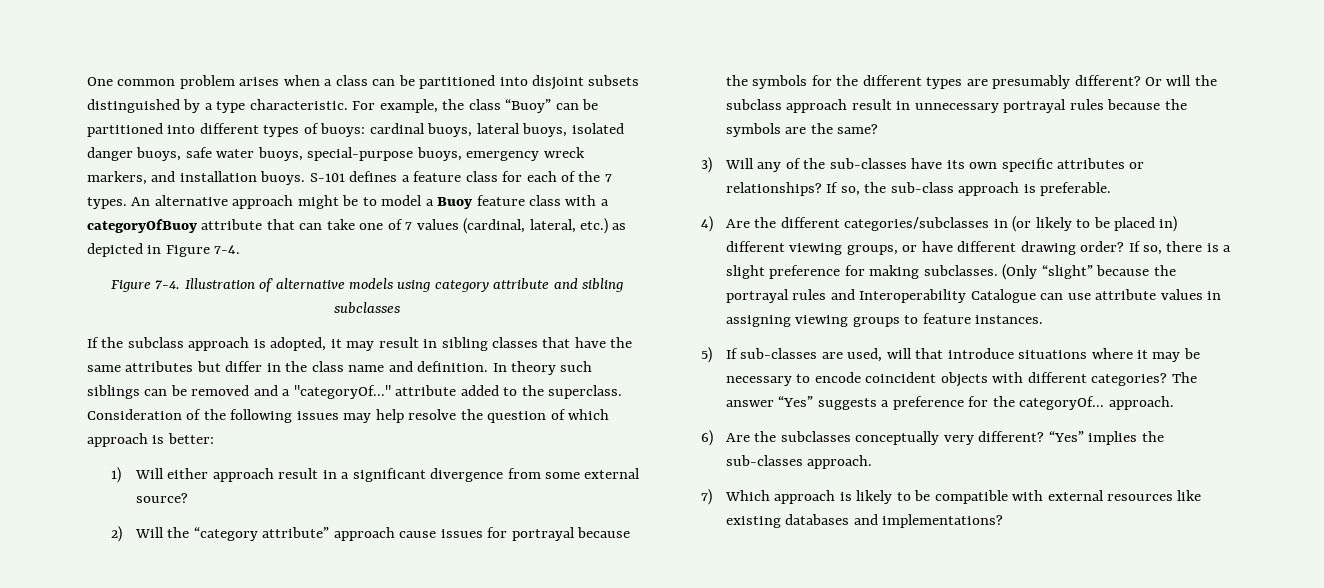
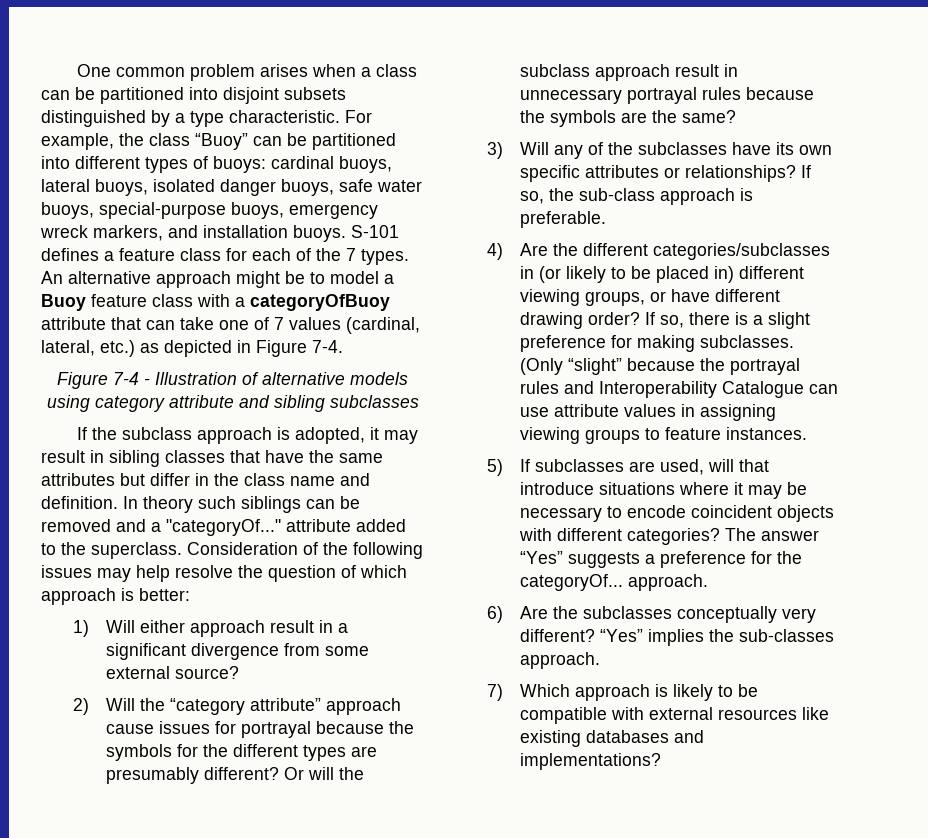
- Figure 7-4. Illustration of alternative models using category attribute and sibling subclasses
+ Figure 7-4 - Illustration of alternative models using category attribute and sibling subclasses
- 3) Will any of the sub-classes have its own specific attributes or relationships?
+ 3) Will any of the subclasses have its own specific attributes or relationships?
- 5) If sub-classes are used, will that introduce situations where it may be necessary to encode coincident objects with different categories?
+ 5) If subclasses are used, will that introduce situations where it may be necessary to encode coincident objects with different categories?

